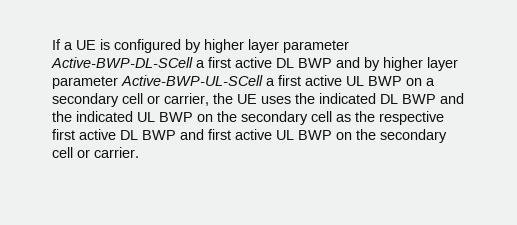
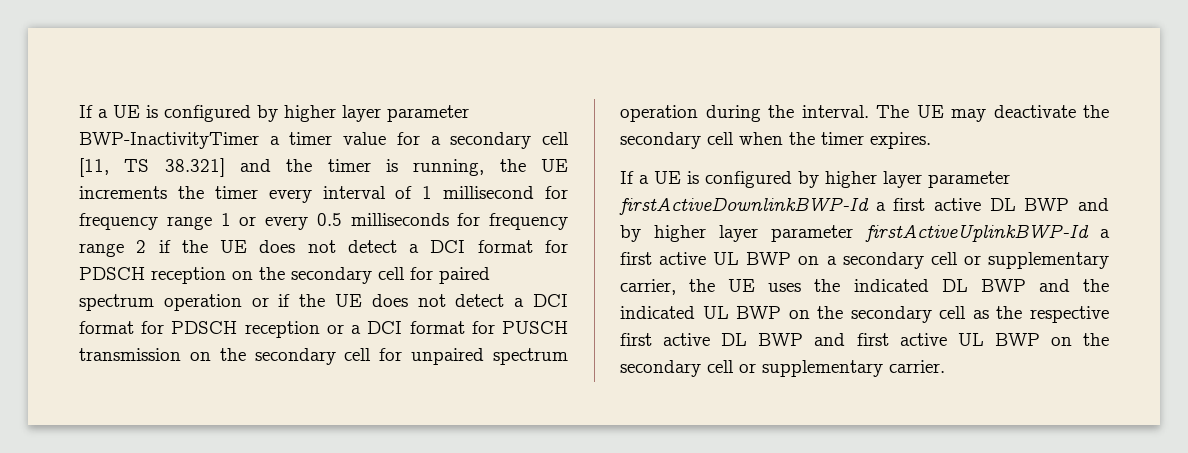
- If a UE is configured by higher layer parameter Active-BWP-DL-SCell a first active DL BWP and by higher layer parameter Active-BWP-UL-SCell a first active UL BWP on a secondary cell or carrier, the UE uses the indicated DL BWP and the indicated UL BWP on the secondary cell as the respective first active DL BWP and first active UL BWP on the secondary cell or carrier.
+ If a UE is configured by higher layer parameter BWP-InactivityTimer a timer value for a secondary cell [11, TS 38.321] and the timer is running, the UE increments the timer every interval of 1 millisecond for frequency range 1 or every 0.5 milliseconds for frequency range 2 if the UE does not detect a DCI format for PDSCH reception on the secondary cell for paired spectrum operation or if the UE does not detect a DCI format for PDSCH reception or a DCI format for PUSCH transmission on the secondary cell for unpaired spectrum operation during the interval. The UE may deactivate the secondary cell when the timer expires.
+ If a UE is configured by higher layer parameter firstActiveDownlinkBWP-Id a first active DL BWP and by higher layer parameter firstActiveUplinkBWP-Id a first active UL BWP on a secondary cell or supplementary carrier, the UE uses the indicated DL BWP and the indicated UL BWP on the secondary cell as the respective first active DL BWP and first active UL BWP on the secondary cell or supplementary carrier.

